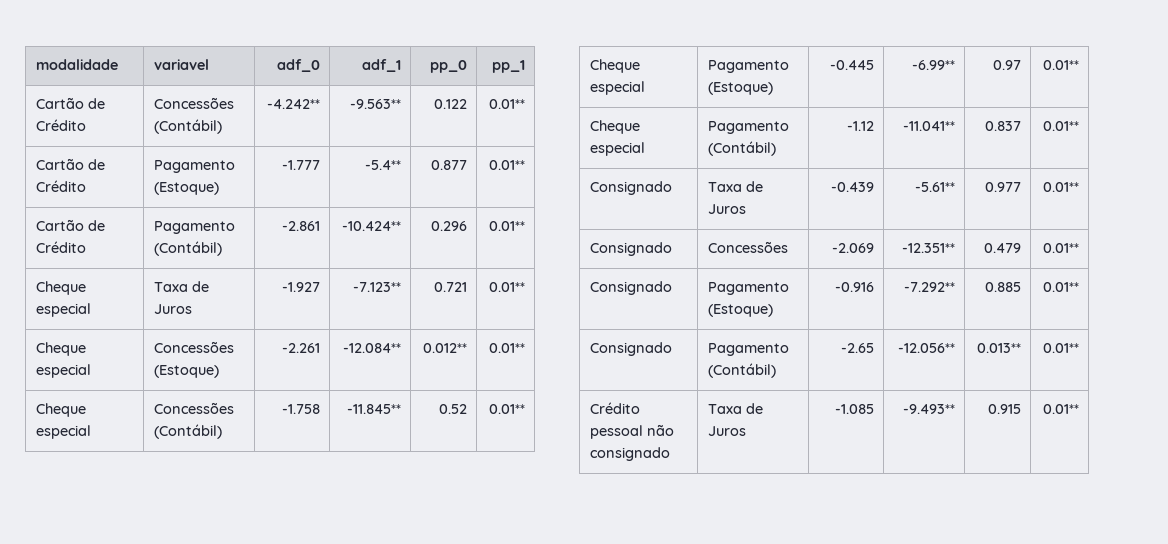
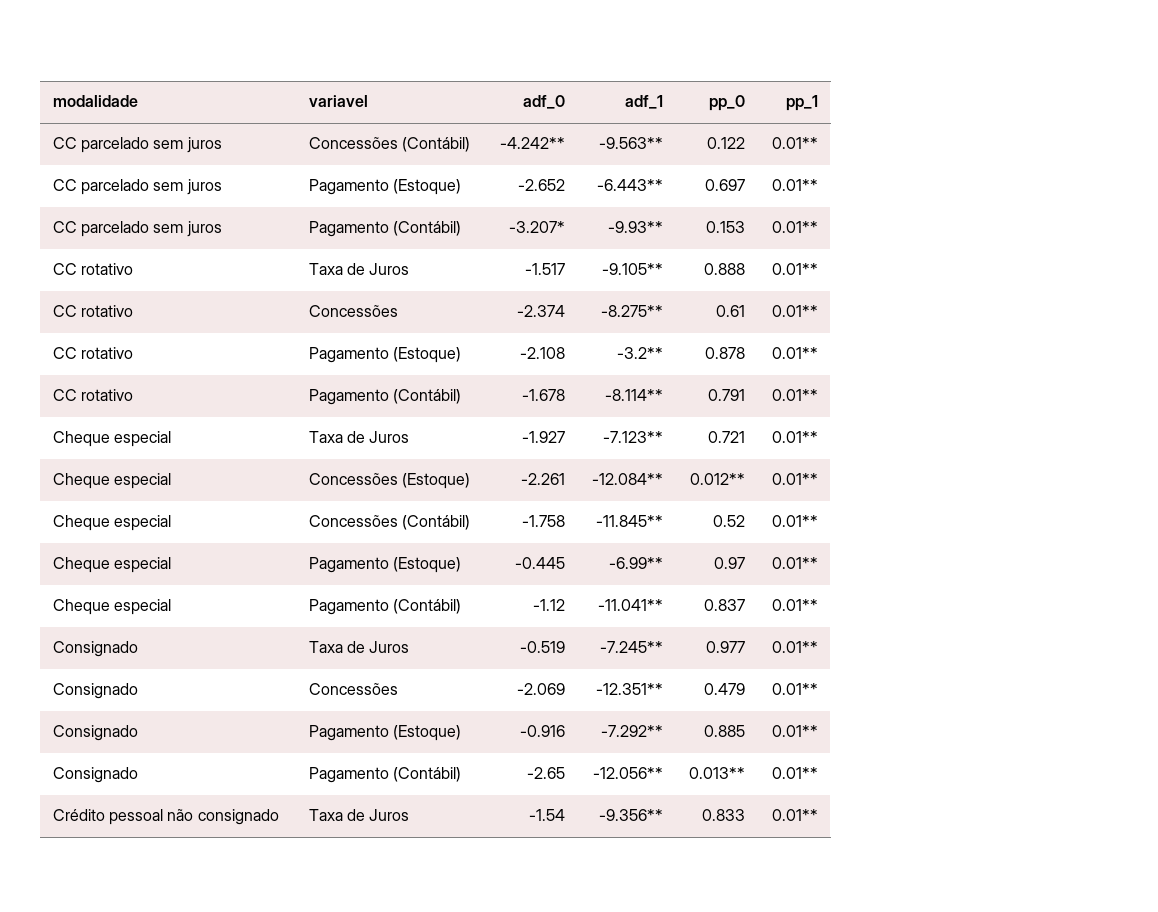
- Cartão de Crédito | Concessões (Contábil) | -4.242** | -9.563** | 0.122 | 0.01**
+ CC parcelado sem juros | Concessões (Contábil) | -4.242** | -9.563** | 0.122 | 0.01**
- Cartão de Crédito | Pagamento (Estoque) | -1.777 | -5.4** | 0.877 | 0.01**
- Cartão de Crédito | Pagamento (Contábil) | -2.861 | -10.424** | 0.296 | 0.01**
+ CC parcelado sem juros | Pagamento (Estoque) | -2.652 | -6.443** | 0.697 | 0.01**
+ CC parcelado sem juros | Pagamento (Contábil) | -3.207* | -9.93** | 0.153 | 0.01**
+ CC rotativo | Taxa de Juros | -1.517 | -9.105** | 0.888 | 0.01**
+ CC rotativo | Concessões | -2.374 | -8.275** | 0.61 | 0.01**
+ CC rotativo | Pagamento (Estoque) | -2.108 | -3.2** | 0.878 | 0.01**
+ CC rotativo | Pagamento (Contábil) | -1.678 | -8.114** | 0.791 | 0.01**
- Consignado | Taxa de Juros | -0.439 | -5.61** | 0.977 | 0.01**
+ Consignado | Taxa de Juros | -0.519 | -7.245** | 0.977 | 0.01**
- Crédito pessoal não consignado | Taxa de Juros | -1.085 | -9.493** | 0.915 | 0.01**
+ Crédito pessoal não consignado | Taxa de Juros | -1.54 | -9.356** | 0.833 | 0.01**

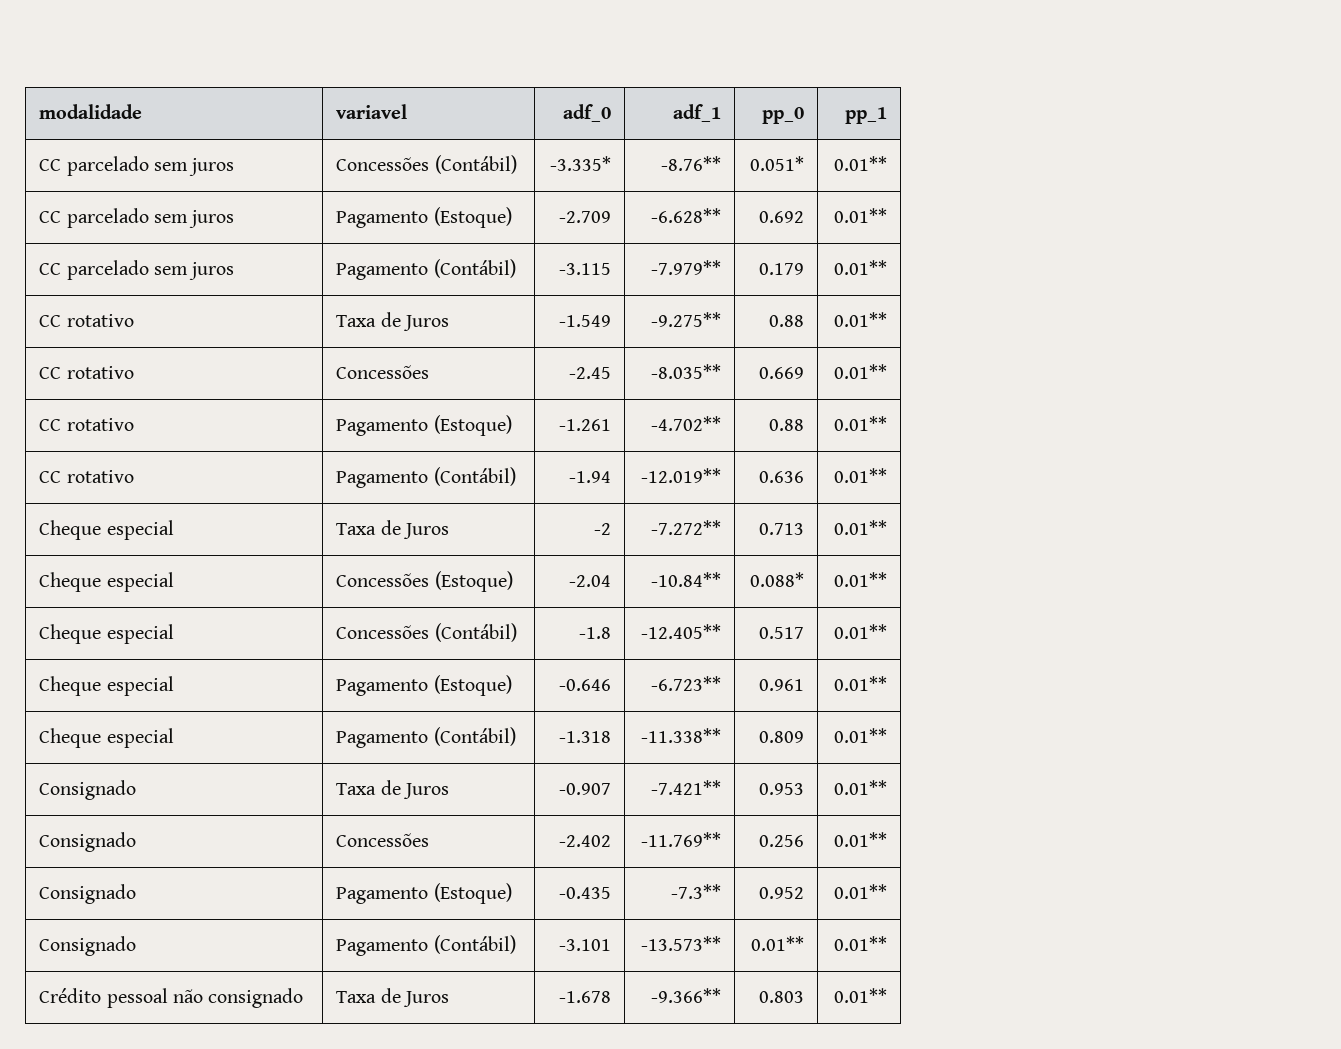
- CC parcelado sem juros | Concessões (Contábil) | -4.242** | -9.563** | 0.122 | 0.01**
+ CC parcelado sem juros | Concessões (Contábil) | -3.335* | -8.76** | 0.051* | 0.01**
- CC parcelado sem juros | Pagamento (Estoque) | -2.652 | -6.443** | 0.697 | 0.01**
+ CC parcelado sem juros | Pagamento (Estoque) | -2.709 | -6.628** | 0.692 | 0.01**
- CC parcelado sem juros | Pagamento (Contábil) | -3.207* | -9.93** | 0.153 | 0.01**
+ CC parcelado sem juros | Pagamento (Contábil) | -3.115 | -7.979** | 0.179 | 0.01**
- CC rotativo | Taxa de Juros | -1.517 | -9.105** | 0.888 | 0.01**
+ CC rotativo | Taxa de Juros | -1.549 | -9.275** | 0.88 | 0.01**
- CC rotativo | Concessões | -2.374 | -8.275** | 0.61 | 0.01**
+ CC rotativo | Concessões | -2.45 | -8.035** | 0.669 | 0.01**
- CC rotativo | Pagamento (Estoque) | -2.108 | -3.2** | 0.878 | 0.01**
+ CC rotativo | Pagamento (Estoque) | -1.261 | -4.702** | 0.88 | 0.01**
- CC rotativo | Pagamento (Contábil) | -1.678 | -8.114** | 0.791 | 0.01**
+ CC rotativo | Pagamento (Contábil) | -1.94 | -12.019** | 0.636 | 0.01**
- Cheque especial | Taxa de Juros | -1.927 | -7.123** | 0.721 | 0.01**
+ Cheque especial | Taxa de Juros | -2 | -7.272** | 0.713 | 0.01**
- Cheque especial | Concessões (Estoque) | -2.261 | -12.084** | 0.012** | 0.01**
+ Cheque especial | Concessões (Estoque) | -2.04 | -10.84** | 0.088* | 0.01**
- Cheque especial | Concessões (Contábil) | -1.758 | -11.845** | 0.52 | 0.01**
+ Cheque especial | Concessões (Contábil) | -1.8 | -12.405** | 0.517 | 0.01**
- Cheque especial | Pagamento (Estoque) | -0.445 | -6.99** | 0.97 | 0.01**
+ Cheque especial | Pagamento (Estoque) | -0.646 | -6.723** | 0.961 | 0.01**
- Cheque especial | Pagamento (Contábil) | -1.12 | -11.041** | 0.837 | 0.01**
+ Cheque especial | Pagamento (Contábil) | -1.318 | -11.338** | 0.809 | 0.01**
- Consignado | Taxa de Juros | -0.519 | -7.245** | 0.977 | 0.01**
+ Consignado | Taxa de Juros | -0.907 | -7.421** | 0.953 | 0.01**
- Consignado | Concessões | -2.069 | -12.351** | 0.479 | 0.01**
+ Consignado | Concessões | -2.402 | -11.769** | 0.256 | 0.01**
- Consignado | Pagamento (Estoque) | -0.916 | -7.292** | 0.885 | 0.01**
+ Consignado | Pagamento (Estoque) | -0.435 | -7.3** | 0.952 | 0.01**
- Consignado | Pagamento (Contábil) | -2.65 | -12.056** | 0.013** | 0.01**
+ Consignado | Pagamento (Contábil) | -3.101 | -13.573** | 0.01** | 0.01**
- Crédito pessoal não consignado | Taxa de Juros | -1.54 | -9.356** | 0.833 | 0.01**
+ Crédito pessoal não consignado | Taxa de Juros | -1.678 | -9.366** | 0.803 | 0.01**

